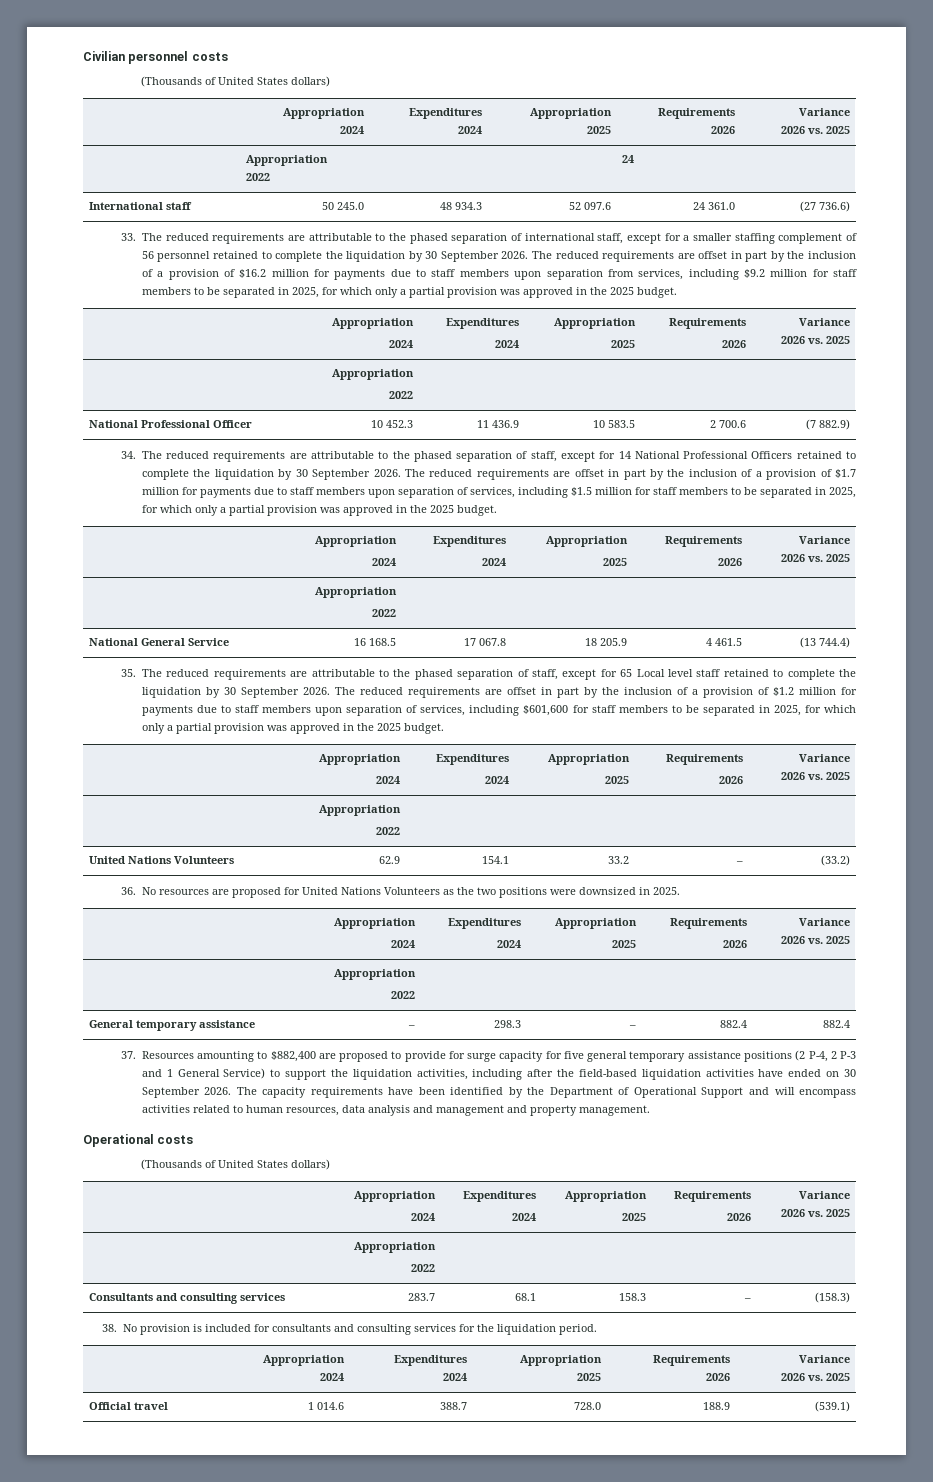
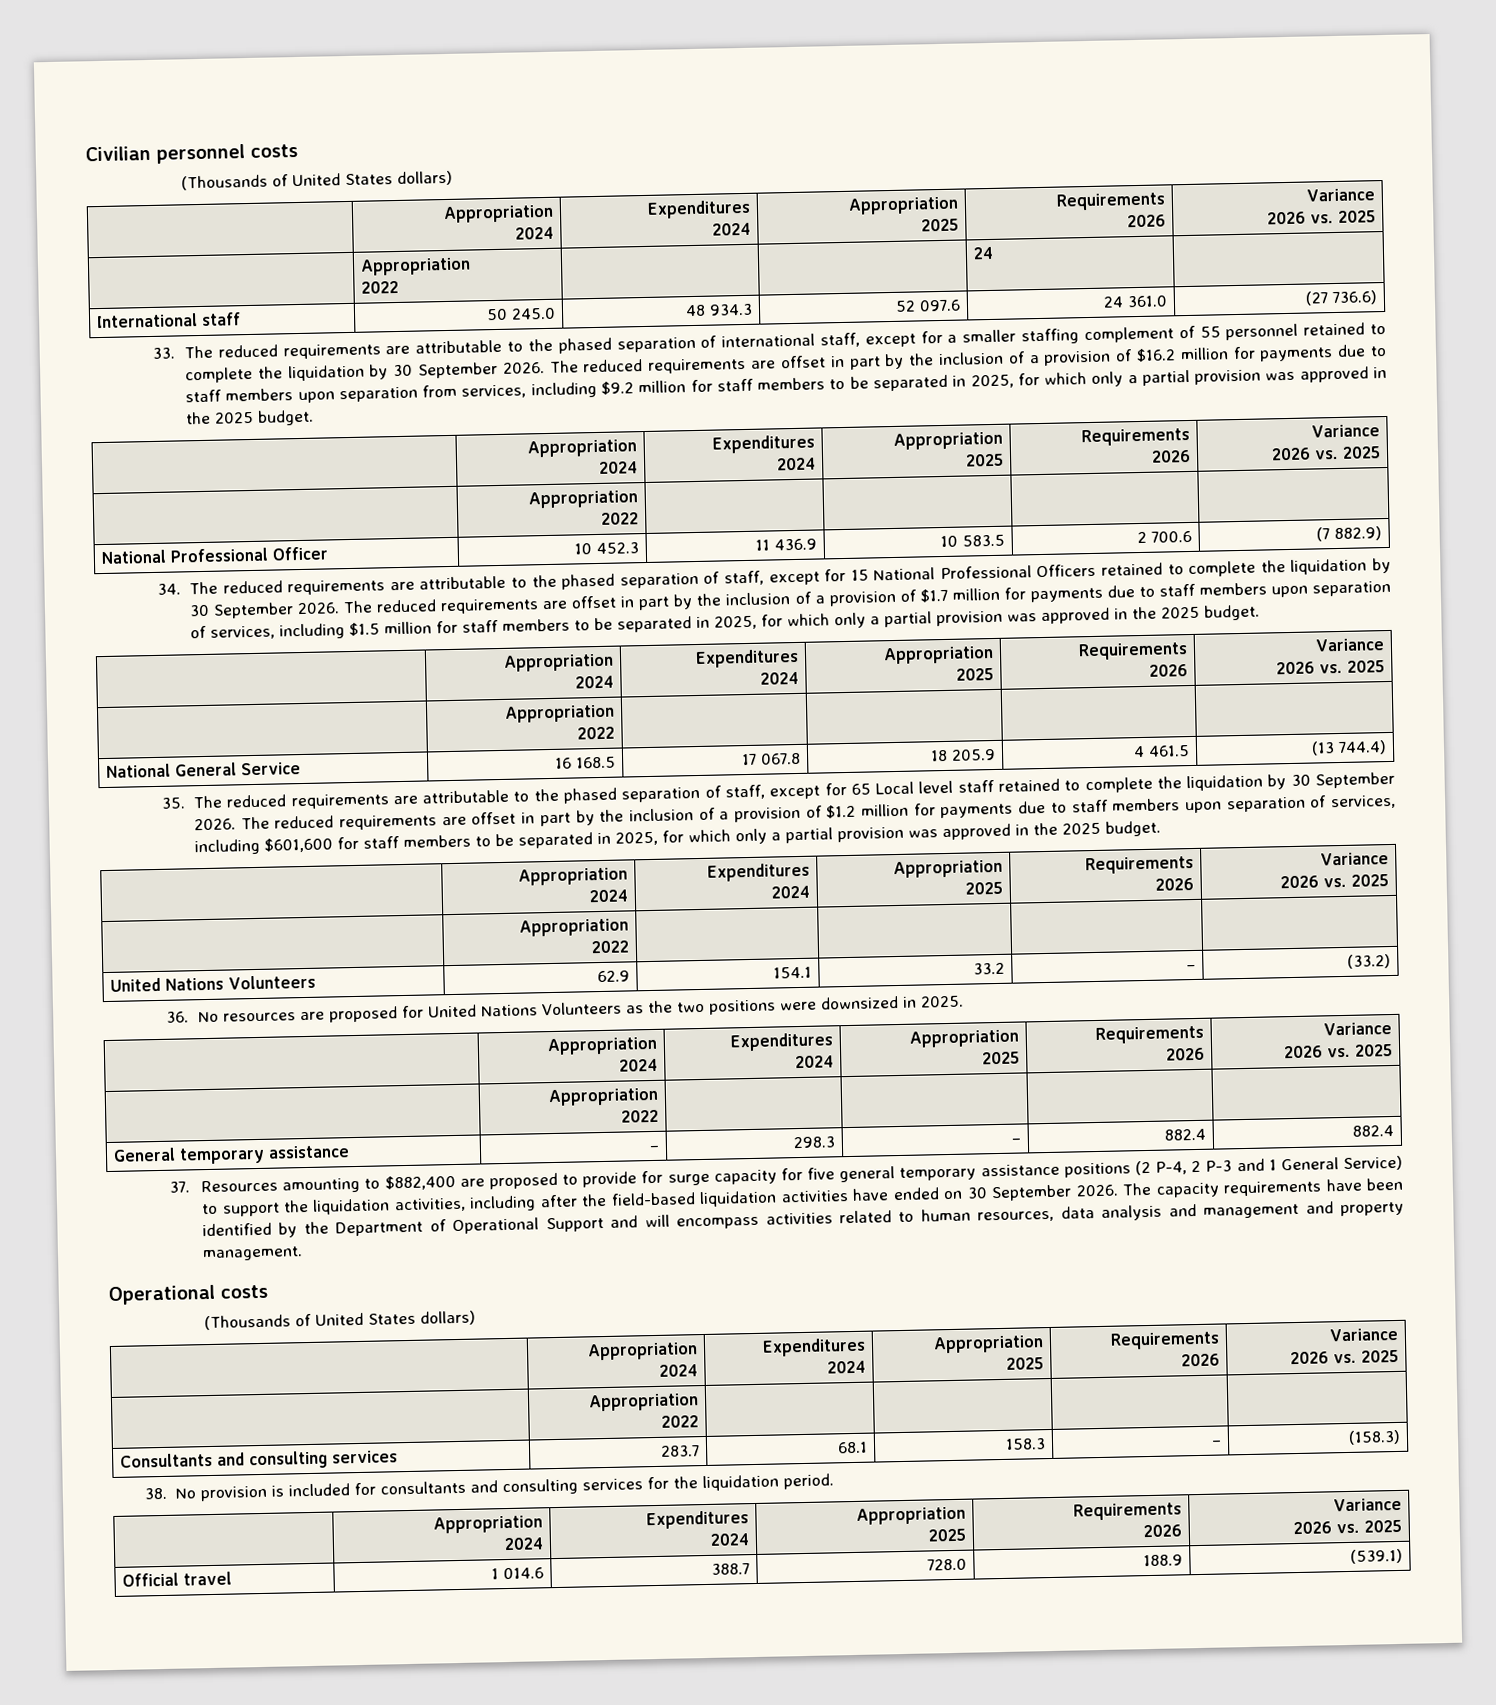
- 33. The reduced requirements are attributable to the phased separation of international staff, except for a smaller staffing complement of 56 personnel retained to complete the liquidation by 30 September 2026.
+ 33. The reduced requirements are attributable to the phased separation of international staff, except for a smaller staffing complement of 55 personnel retained to complete the liquidation by 30 September 2026.
- 34. The reduced requirements are attributable to the phased separation of staff, except for 14 National Professional Officers retained to complete the liquidation by 30 September 2026.
+ 34. The reduced requirements are attributable to the phased separation of staff, except for 15 National Professional Officers retained to complete the liquidation by 30 September 2026.

